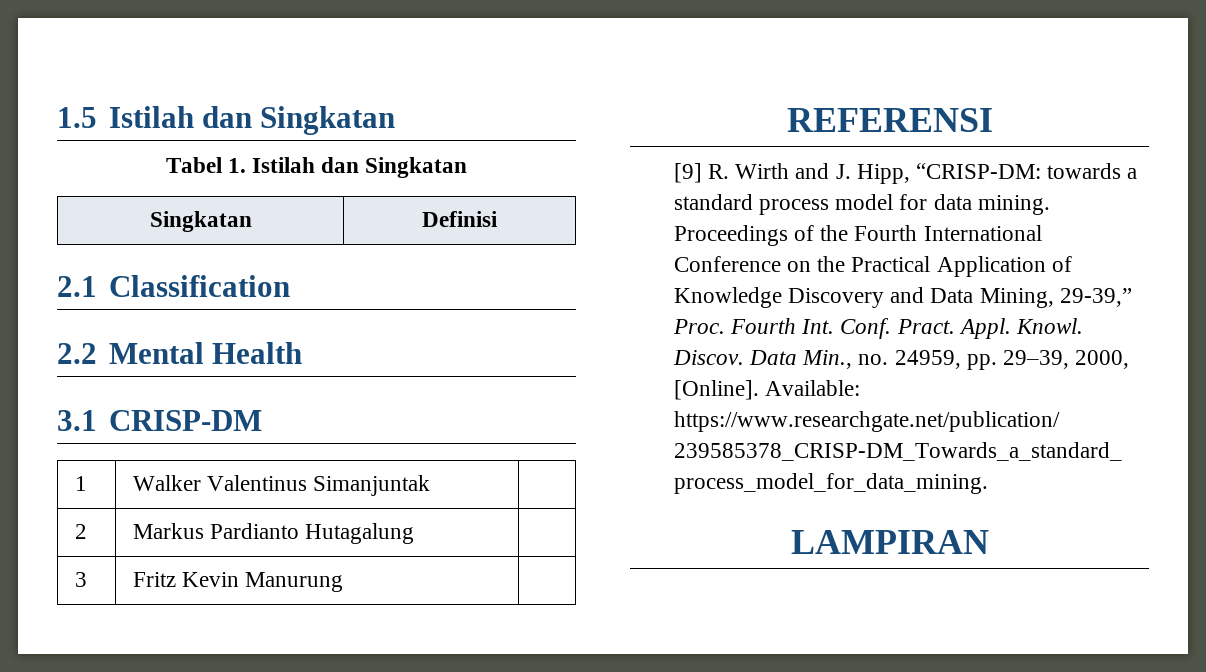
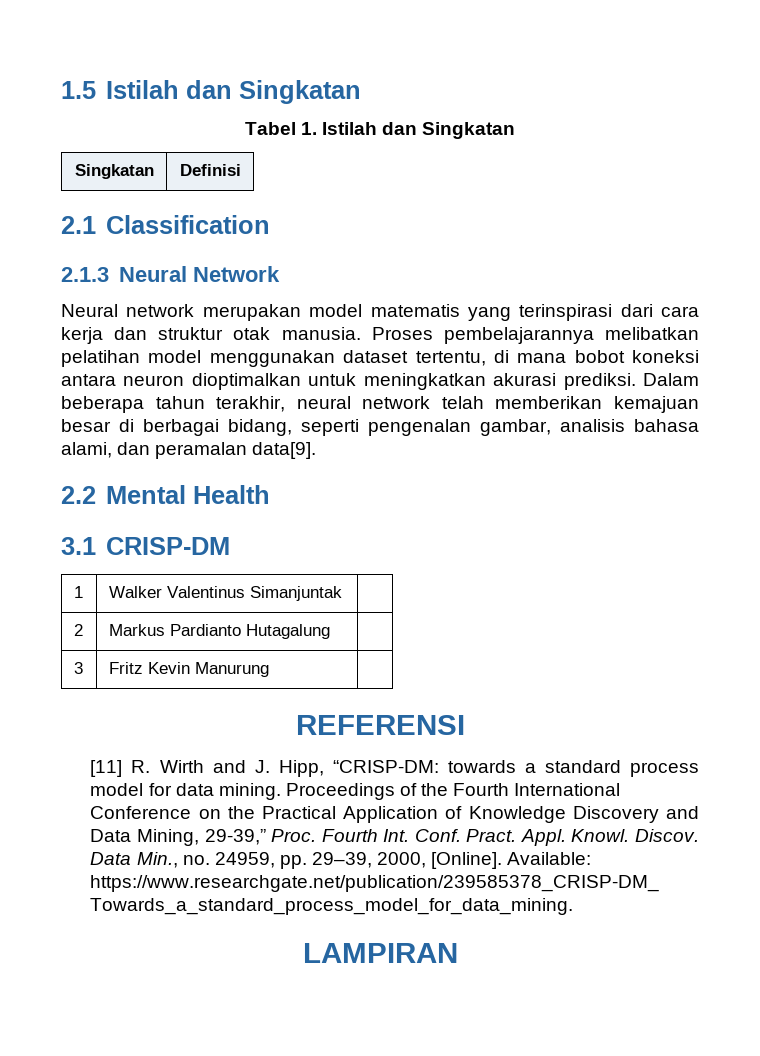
+ 2.1.3 Neural Network
+ Neural network merupakan model matematis yang terinspirasi dari cara kerja dan struktur otak manusia. Proses pembelajarannya melibatkan pelatihan model menggunakan dataset tertentu, di mana bobot koneksi antara neuron dioptimalkan untuk meningkatkan akurasi prediksi. Dalam beberapa tahun terakhir, neural network telah memberikan kemajuan besar di berbagai bidang, seperti pengenalan gambar, analisis bahasa alami, dan peramalan data[9].
- [9] R. Wirth and J. Hipp, “CRISP-DM: towards a standard process model for data mining.
+ [11] R. Wirth and J. Hipp, “CRISP-DM: towards a standard process model for data mining.

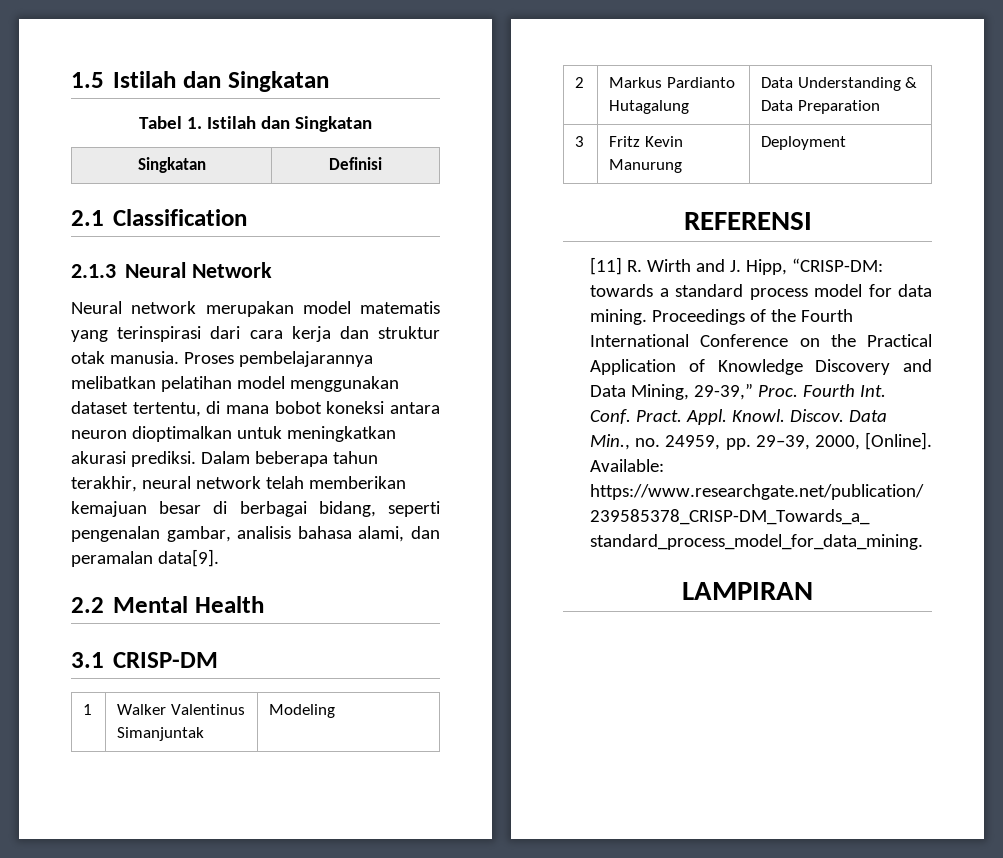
- 1 | Walker Valentinus Simanjuntak |
+ 1 | Walker Valentinus Simanjuntak | Modeling
- 2 | Markus Pardianto Hutagalung |
+ 2 | Markus Pardianto Hutagalung | Data Understanding & Data Preparation
- 3 | Fritz Kevin Manurung |
+ 3 | Fritz Kevin Manurung | Deployment

